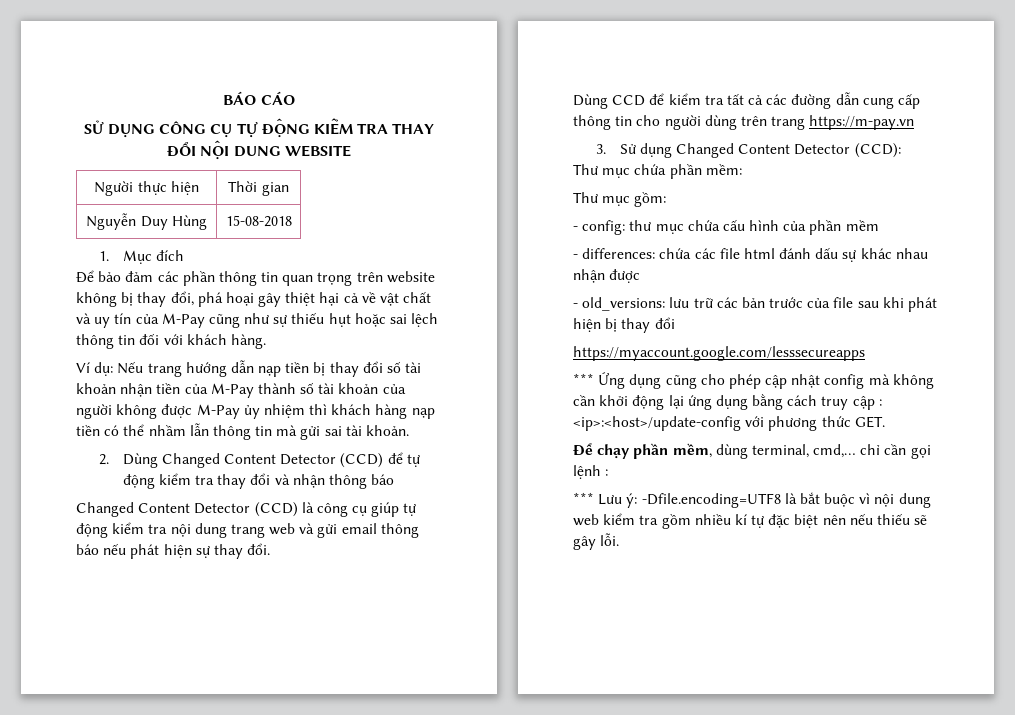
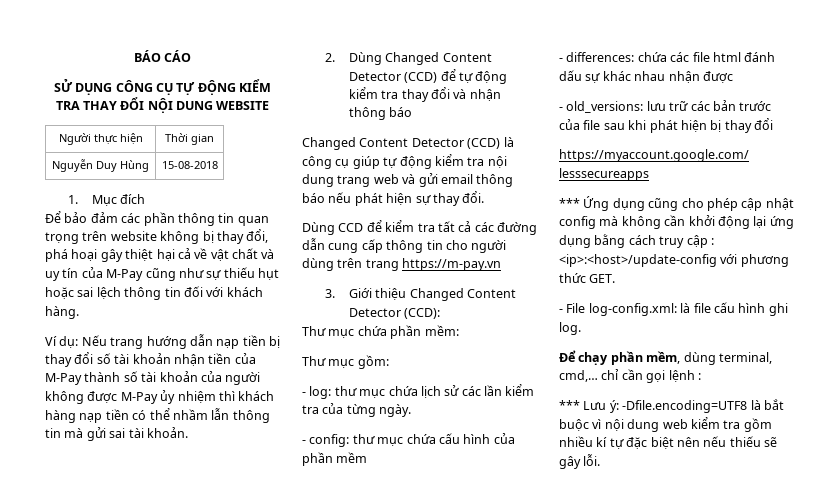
- 3. Sử dụng Changed Content Detector (CCD):
+ 3. Giới thiệu Changed Content Detector (CCD):
+ - log: thư mục chứa lịch sử các lần kiểm tra của từng ngày.
+ - File log-config.xml: là file cấu hình ghi log.

